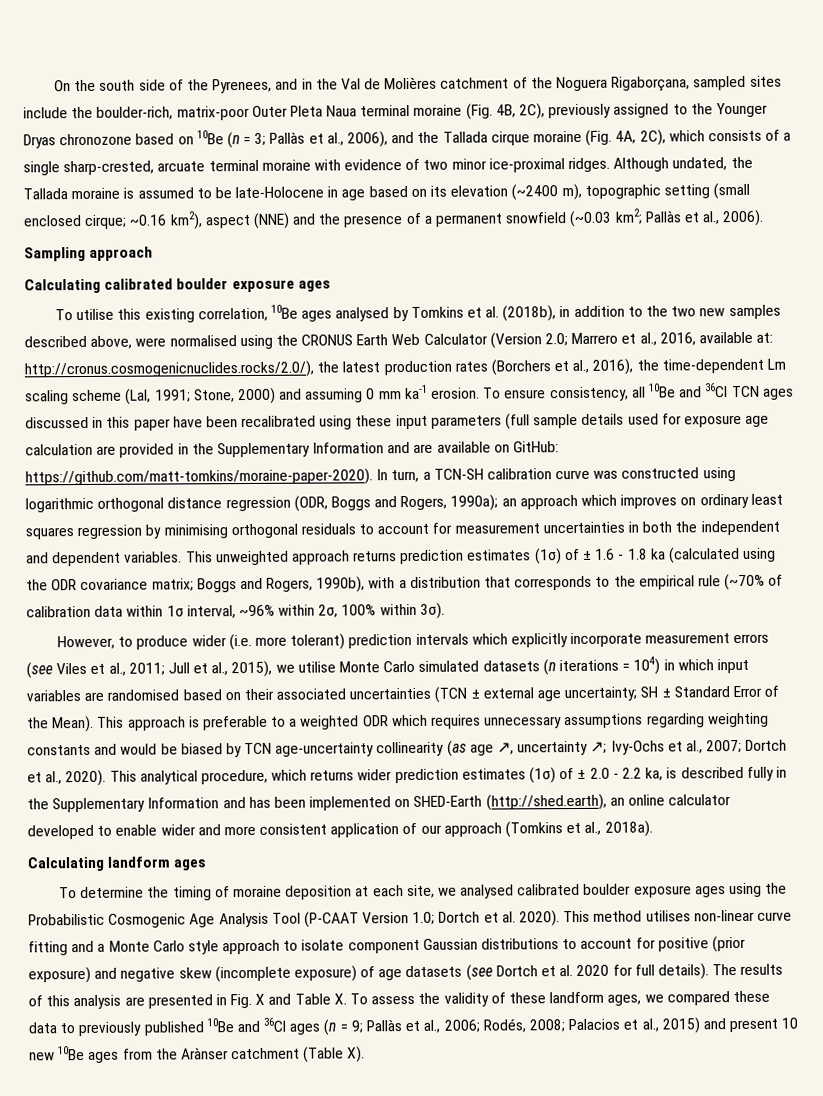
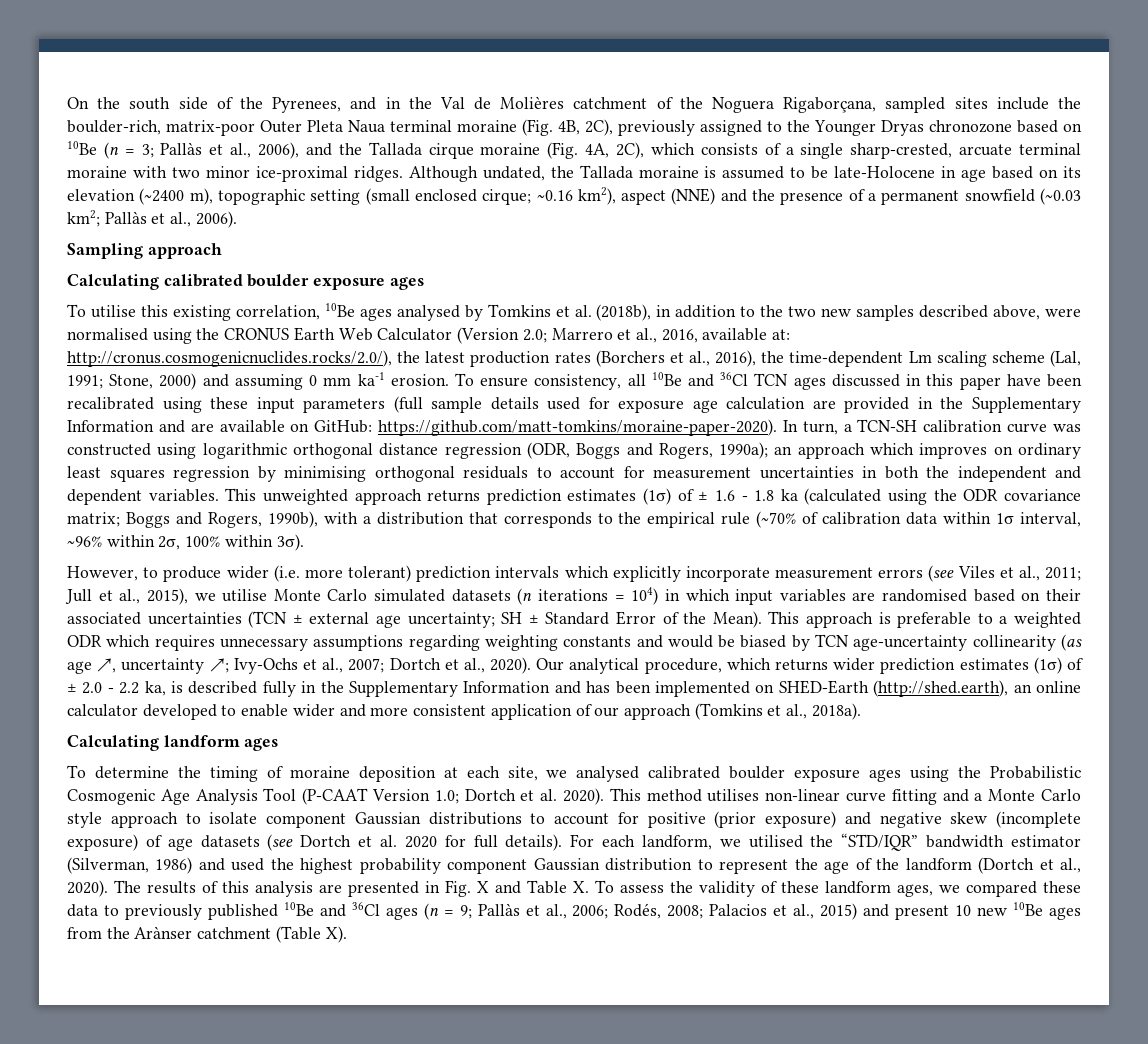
- Pallàs et al., 2006), and the Tallada cirque moraine (Fig. 4A, 2C), which consists of a single sharp-crested, arcuate terminal moraine with evidence of two minor ice-proximal ridges.
+ Pallàs et al., 2006), and the Tallada cirque moraine (Fig. 4A, 2C), which consists of a single sharp-crested, arcuate terminal moraine with two minor ice-proximal ridges.
- This analytical procedure, which returns wider prediction estimates (1σ) of ± 2.0 - 2.2 ka, is described fully in the Supplementary Information and has been implemented on SHED-Earth (http://shed.earth), an online calculator developed to enable wider and more consistent application of our approach (Tomkins et al., 2018a).
+ Our analytical procedure, which returns wider prediction estimates (1σ) of ± 2.0 - 2.2 ka, is described fully in the Supplementary Information and has been implemented on SHED-Earth (http://shed.earth), an online calculator developed to enable wider and more consistent application of our approach (Tomkins et al., 2018a).
+ For each landform, we utilised the “STD/IQR” bandwidth estimator (Silverman, 1986) and used the highest probability component Gaussian distribution to represent the age of the landform (Dortch et al., 2020).

